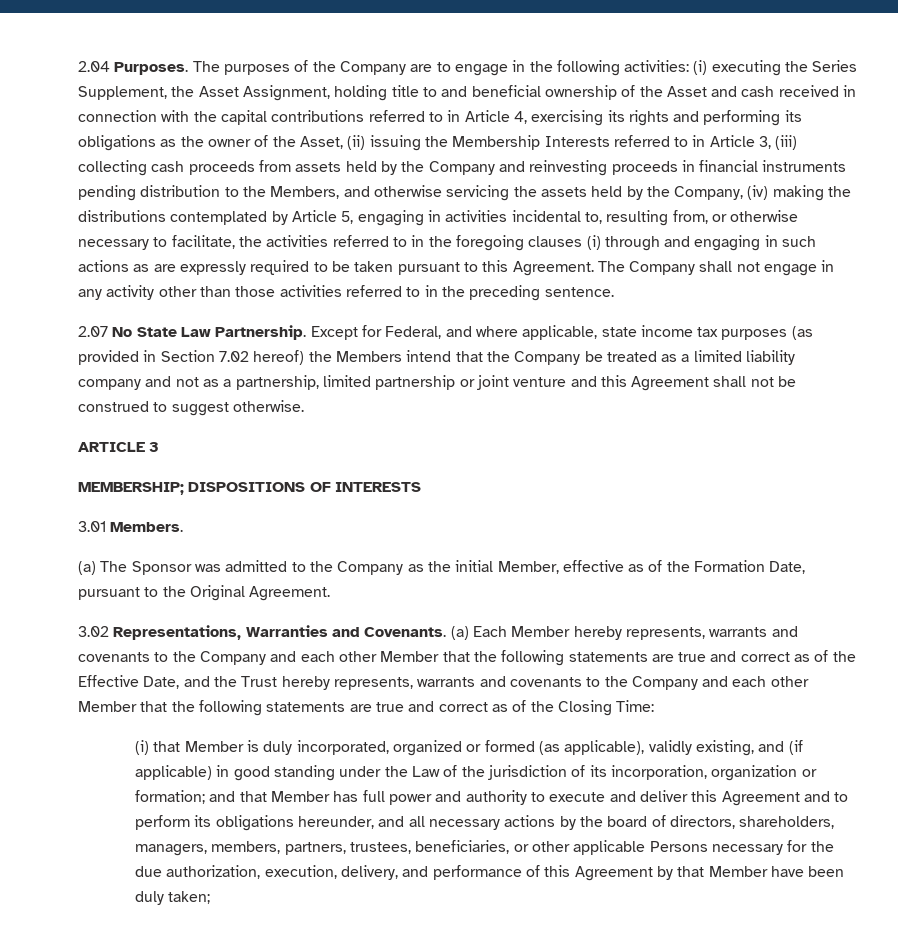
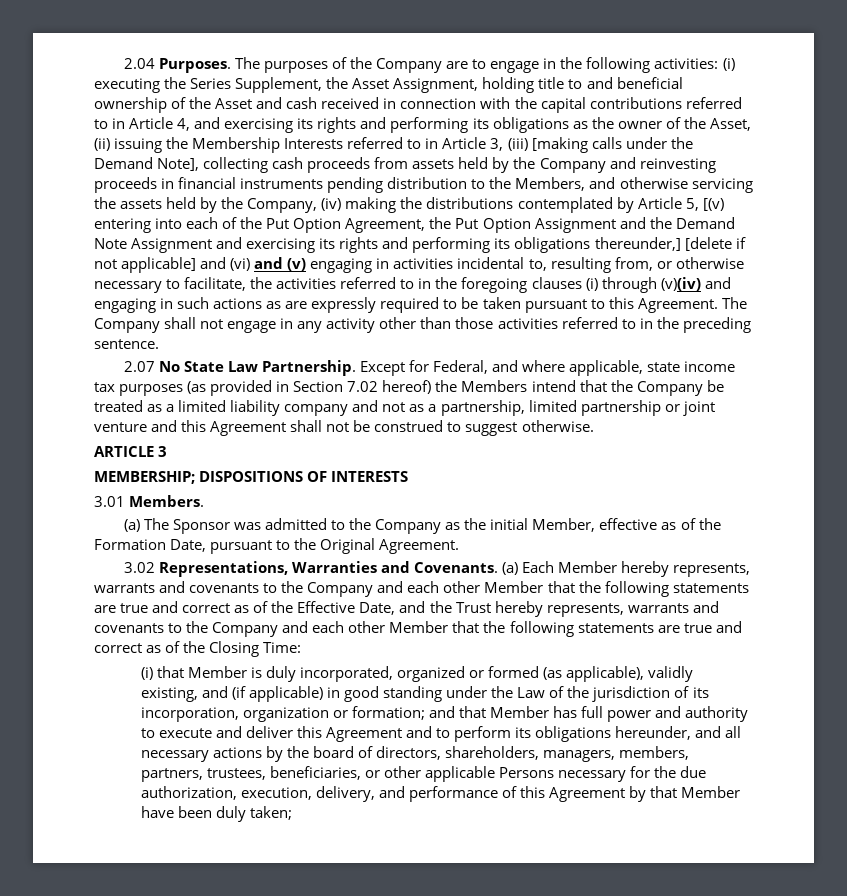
- (i) executing the Series Supplement, the Asset Assignment, holding title to and beneficial ownership of the Asset and cash received in connection with the capital contributions referred to in Article 4, exercising its rights and performing its obligations as the owner of the Asset, (ii) issuing the Membership Interests referred to in Article 3, (iii) collecting cash proceeds from assets held by the Company and reinvesting proceeds in financial instruments pending distribution to the Members, and otherwise servicing the assets held by the Company, (iv) making the distributions contemplated by Article 5, engaging in activities incidental to, resulting from, or otherwise necessary to facilitate, the activities referred to in the foregoing clauses (i) through and engaging in such actions as are expressly required to be taken pursuant to this Agreement.
+ (i) executing the Series Supplement, the Asset Assignment, holding title to and beneficial ownership of the Asset and cash received in connection with the capital contributions referred to in Article 4, and exercising its rights and performing its obligations as the owner of the Asset, (ii) issuing the Membership Interests referred to in Article 3, (iii) [making calls under the Demand Note], collecting cash proceeds from assets held by the Company and reinvesting proceeds in financial instruments pending distribution to the Members, and otherwise servicing the assets held by the Company, (iv) making the distributions contemplated by Article 5, [(v) entering into each of the Put Option Agreement, the Put Option Assignment and the Demand Note Assignment and exercising its rights and performing its obligations thereunder,] [delete if not applicable] and (vi) and (v) engaging in activities incidental to, resulting from, or otherwise necessary to facilitate, the activities referred to in the foregoing clauses (i) through (v)(iv) and engaging in such actions as are expressly required to be taken pursuant to this Agreement.

